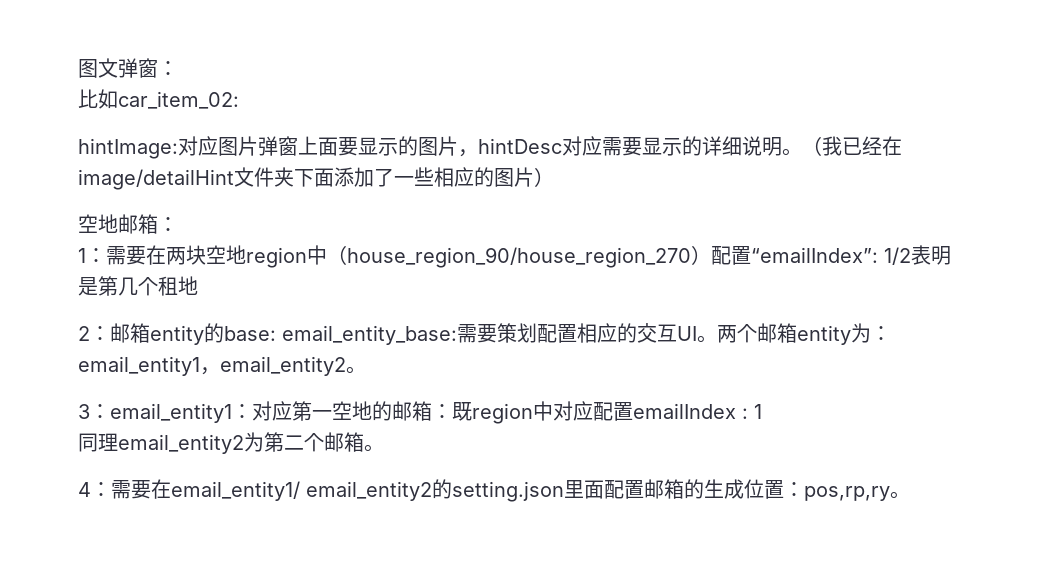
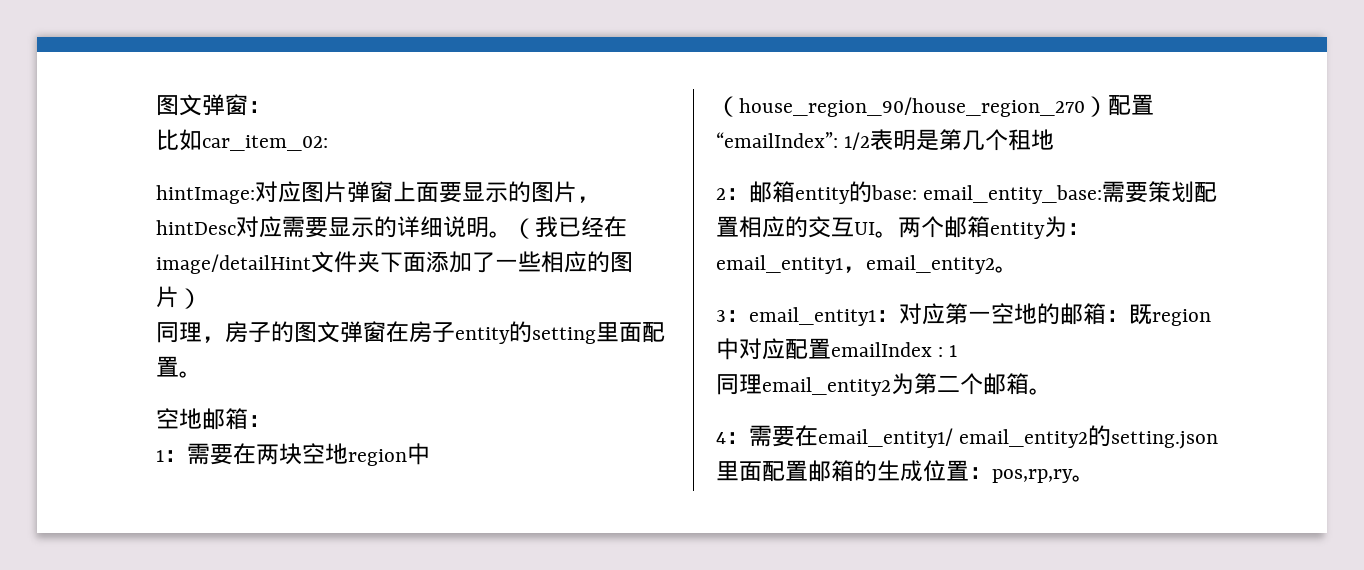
+ 同理，房子的图文弹窗在房子entity的setting里面配置。

